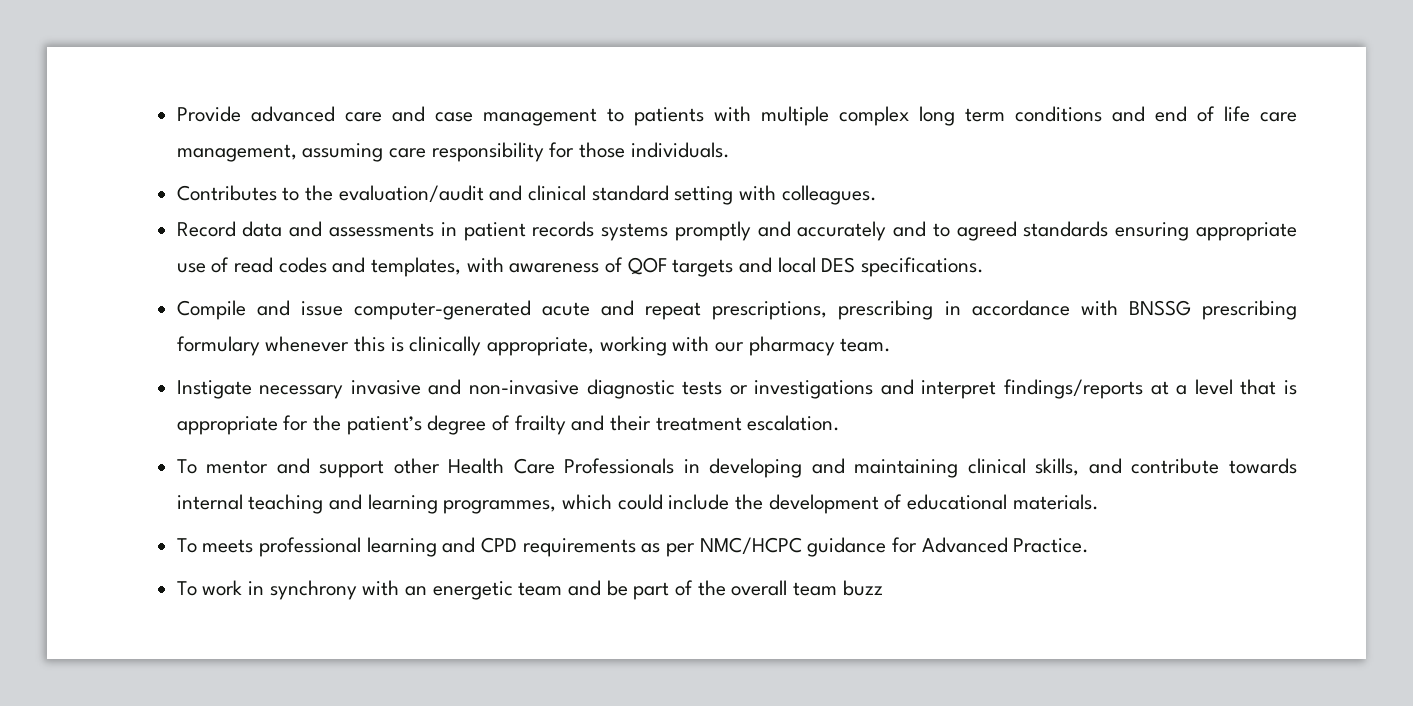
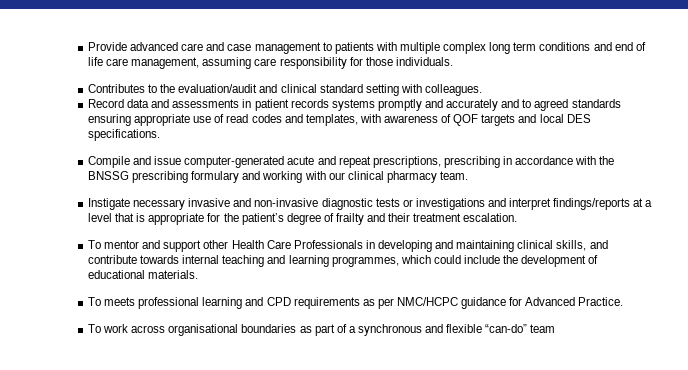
- Compile and issue computer-generated acute and repeat prescriptions, prescribing in accordance with BNSSG prescribing formulary whenever this is clinically appropriate, working with our pharmacy team.
+ Compile and issue computer-generated acute and repeat prescriptions, prescribing in accordance with the BNSSG prescribing formulary and working with our clinical pharmacy team.
- To work in synchrony with an energetic team and be part of the overall team buzz
+ To work across organisational boundaries as part of a synchronous and flexible “can-do” team

